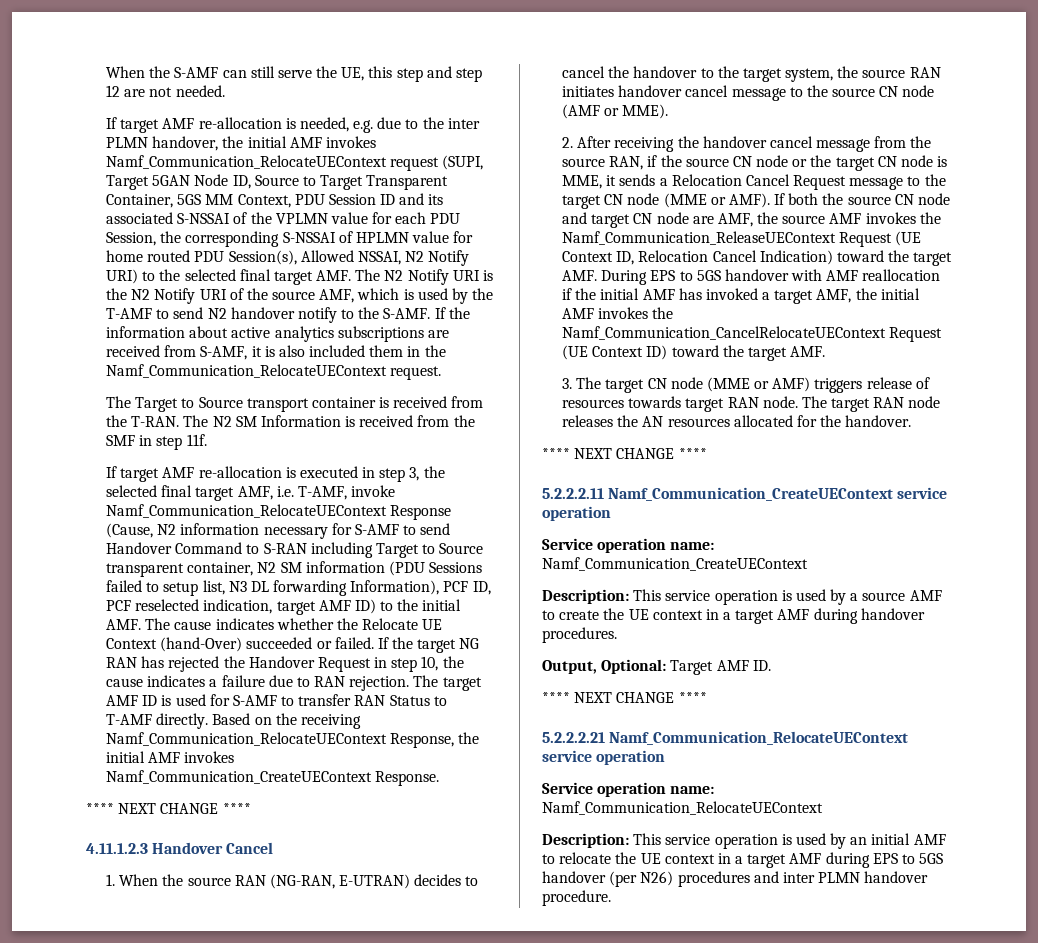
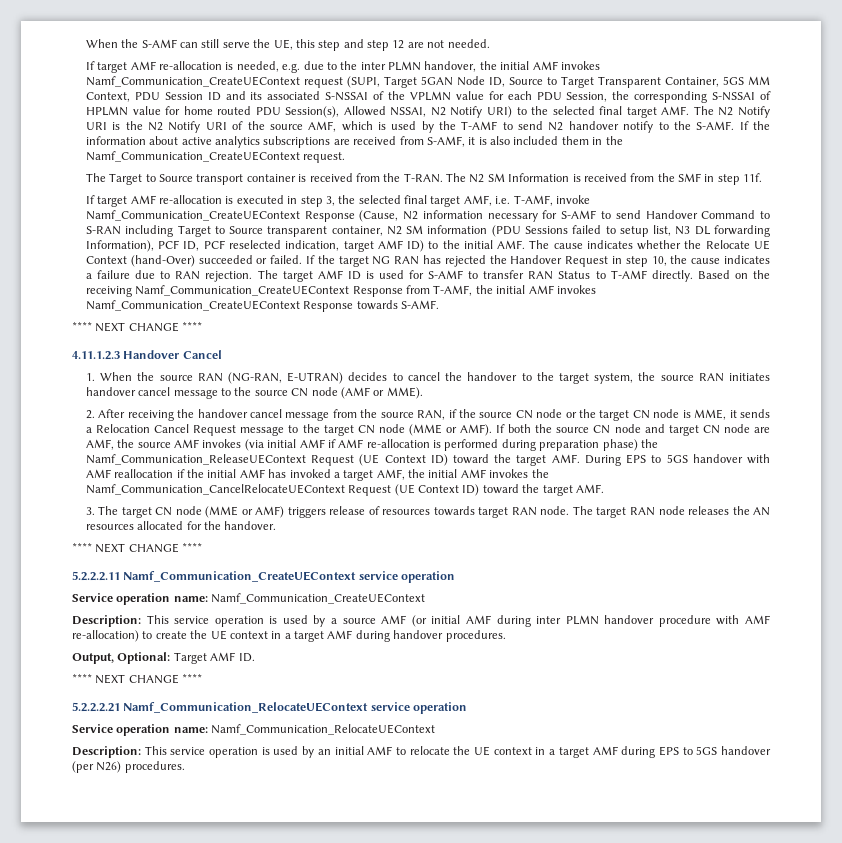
- If target AMF re-allocation is needed, e.g. due to the inter PLMN handover, the initial AMF invokes Namf_Communication_RelocateUEContext request (SUPI, Target 5GAN Node ID, Source to Target Transparent Container, 5GS MM Context, PDU Session ID and its associated S-NSSAI of the VPLMN value for each PDU Session, the corresponding S-NSSAI of HPLMN value for home routed PDU Session(s), Allowed NSSAI, N2 Notify URI) to the selected final target AMF. The N2 Notify URI is the N2 Notify URI of the source AMF, which is used by the T-AMF to send N2 handover notify to the S-AMF.
+ If target AMF re-allocation is needed, e.g. due to the inter PLMN handover, the initial AMF invokes Namf_Communication_CreateUEContext request (SUPI, Target 5GAN Node ID, Source to Target Transparent Container, 5GS MM Context, PDU Session ID and its associated S-NSSAI of the VPLMN value for each PDU Session, the corresponding S-NSSAI of HPLMN value for home routed PDU Session(s), Allowed NSSAI, N2 Notify URI) to the selected final target AMF. The N2 Notify URI is the N2 Notify URI of the source AMF, which is used by the T-AMF to send N2 handover notify to the S-AMF.
- If the information about active analytics subscriptions are received from S-AMF, it is also included them in the Namf_Communication_RelocateUEContext request.
+ If the information about active analytics subscriptions are received from S-AMF, it is also included them in the Namf_Communication_CreateUEContext request.
- If target AMF re-allocation is executed in step 3, the selected final target AMF, i.e. T-AMF, invoke Namf_Communication_RelocateUEContext Response (Cause, N2 information necessary for S-AMF to send Handover Command to S-RAN including Target to Source transparent container, N2 SM information (PDU Sessions failed to setup list, N3 DL forwarding Information), PCF ID, PCF reselected indication, target AMF ID) to the initial AMF. The cause indicates whether the Relocate UE Context (hand-Over) succeeded or failed.
+ If target AMF re-allocation is executed in step 3, the selected final target AMF, i.e. T-AMF, invoke Namf_Communication_CreateUEContext Response (Cause, N2 information necessary for S-AMF to send Handover Command to S-RAN including Target to Source transparent container, N2 SM information (PDU Sessions failed to setup list, N3 DL forwarding Information), PCF ID, PCF reselected indication, target AMF ID) to the initial AMF. The cause indicates whether the Relocate UE Context (hand-Over) succeeded or failed.
- Based on the receiving Namf_Communication_RelocateUEContext Response, the initial AMF invokes Namf_Communication_CreateUEContext Response.
+ Based on the receiving Namf_Communication_CreateUEContext Response from T-AMF, the initial AMF invokes Namf_Communication_CreateUEContext Response towards S-AMF.
- If both the source CN node and target CN node are AMF, the source AMF invokes the Namf_Communication_ReleaseUEContext Request (UE Context ID, Relocation Cancel Indication) toward the target AMF. During EPS to 5GS handover with AMF reallocation if the initial AMF has invoked a target AMF, the initial AMF invokes the Namf_Communication_CancelRelocateUEContext Request (UE Context ID) toward the target AMF.
+ If both the source CN node and target CN node are AMF, the source AMF invokes (via initial AMF if AMF re-allocation is performed during preparation phase) the Namf_Communication_ReleaseUEContext Request (UE Context ID) toward the target AMF. During EPS to 5GS handover with AMF reallocation if the initial AMF has invoked a target AMF, the initial AMF invokes the Namf_Communication_CancelRelocateUEContext Request (UE Context ID) toward the target AMF.
- Description: This service operation is used by a source AMF to create the UE context in a target AMF during handover procedures.
+ Description: This service operation is used by a source AMF (or initial AMF during inter PLMN handover procedure with AMF re-allocation) to create the UE context in a target AMF during handover procedures.
- Description: This service operation is used by an initial AMF to relocate the UE context in a target AMF during EPS to 5GS handover (per N26) procedures and inter PLMN handover procedure.
+ Description: This service operation is used by an initial AMF to relocate the UE context in a target AMF during EPS to 5GS handover (per N26) procedures.

